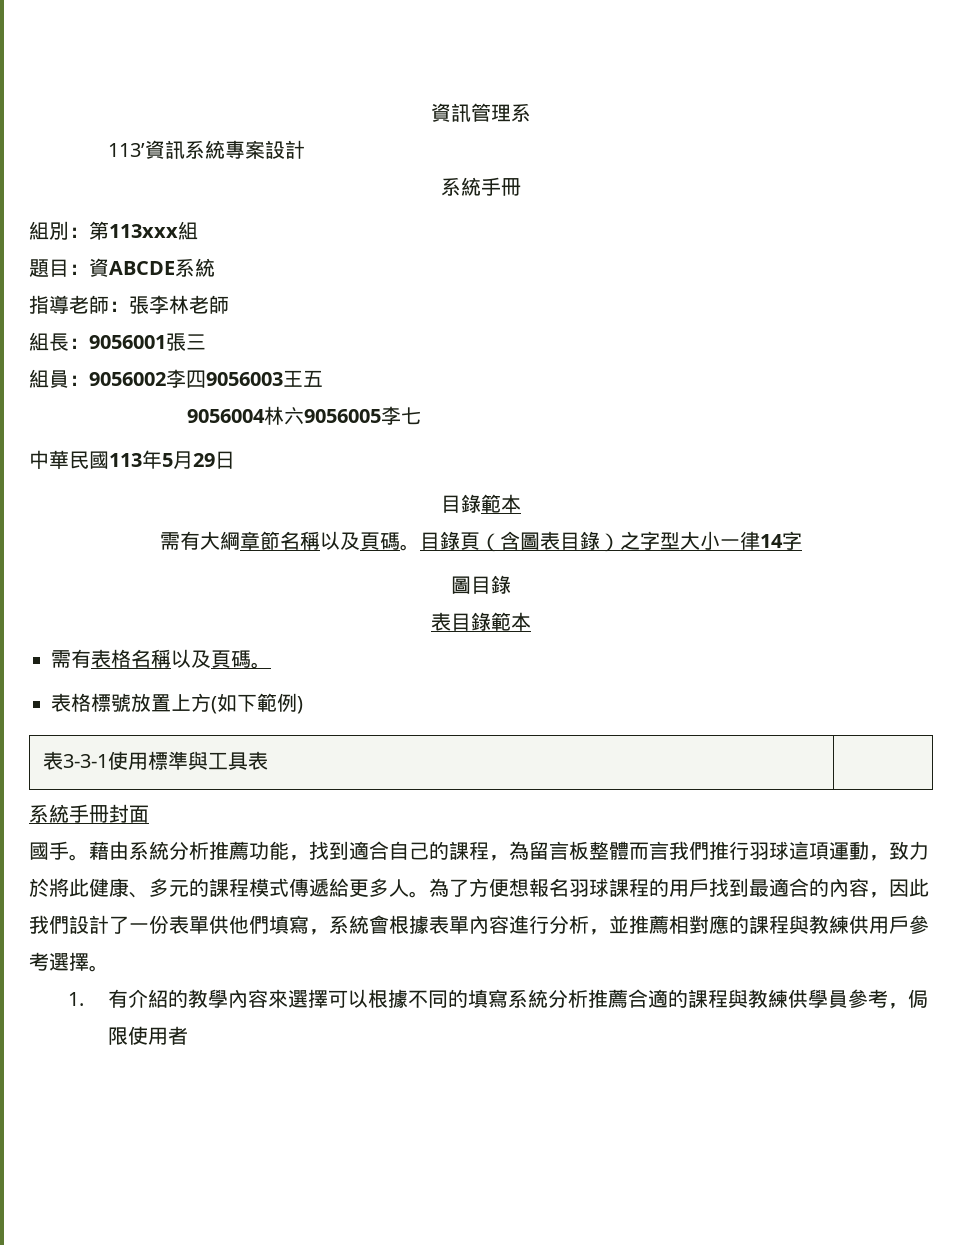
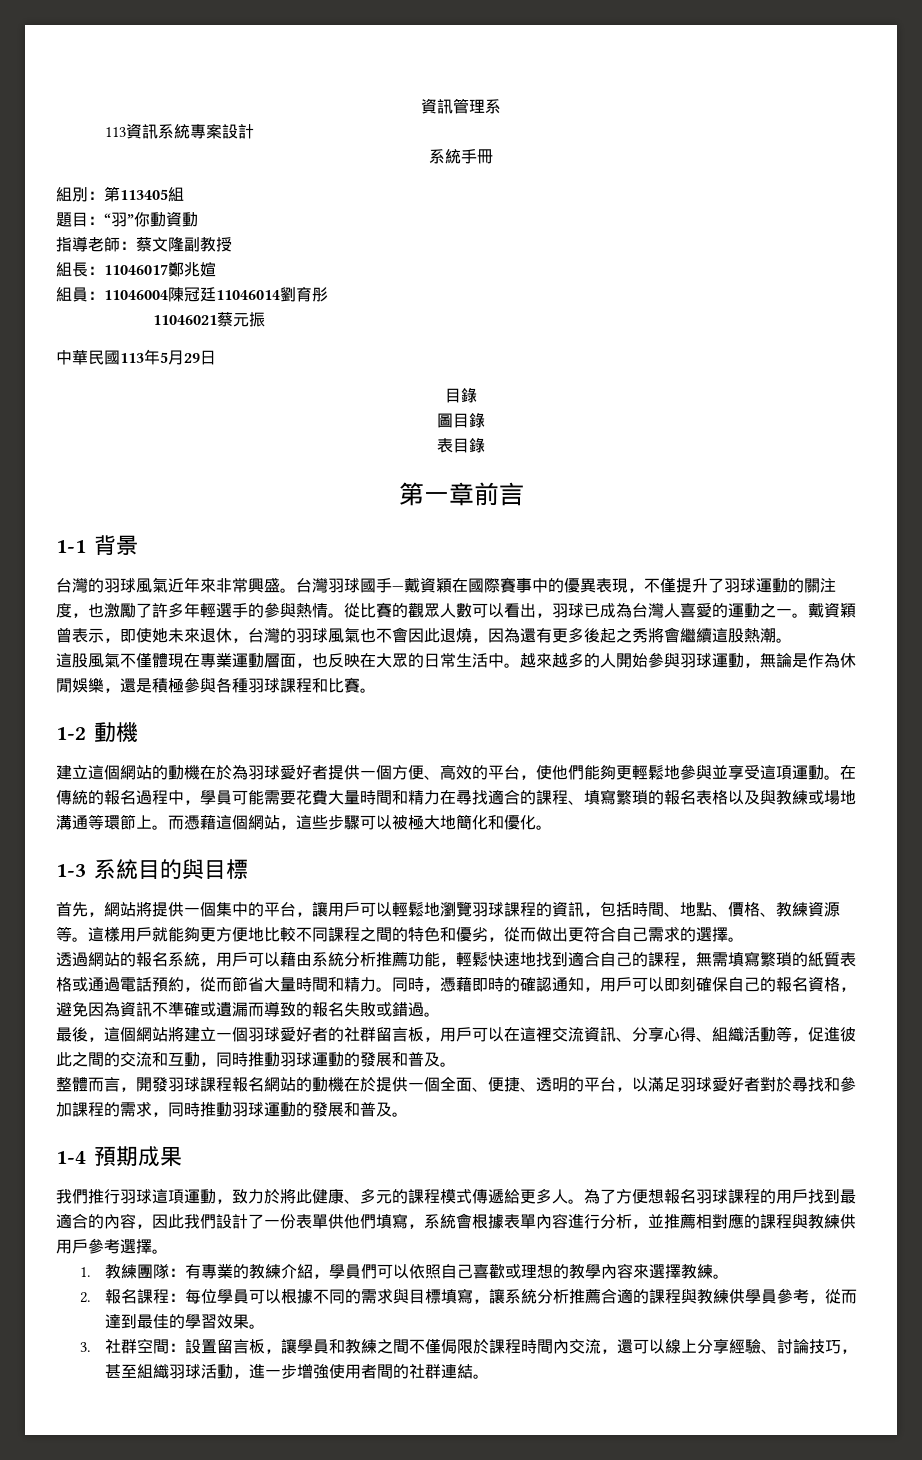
- 113’資訊系統專案設計
+ 113資訊系統專案設計
- 組別：第113xxx組
+ 組別：第113405組
- 題目：資ABCDE系統
+ 題目：“羽”你動資動
- 指導老師：張李林老師
+ 指導老師：蔡文隆副教授
- 組長：9056001張三
+ 組長：11046017鄭兆媗
- 組員：9056002李四9056003王五
- 9056004林六9056005李七
+ 組員：11046004陳冠廷11046014劉育彤
+ 11046021蔡元振
  中華民國113年5月29日
- 目錄範本
- 需有大綱章節名稱以及頁碼。目錄頁（含圖表目錄）之字型大小一律14字
+ 目錄
  圖目錄
- 表目錄範本
- 需有表格名稱以及頁碼。
- 表格標號放置上方(如下範例)
- 表3-3-1使用標準與工具表 |
- 系統手冊封面
- 國手。藉由系統分析推薦功能，找到適合自己的課程，為留言板整體而言我們推行羽球這項運動，致力於將此健康、多元的課程模式傳遞給更多人。
+ 表目錄
+ 第一章前言
+ 1-1背景
+ 台灣的羽球風氣近年來非常興盛。台灣羽球國手—戴資穎在國際賽事中的優異表現，不僅提升了羽球運動的關注度，也激勵了許多年輕選手的參與熱情。從比賽的觀眾人數可以看出，羽球已成為台灣人喜愛的運動之一。戴資穎曾表示，即使她未來退休，台灣的羽球風氣也不會因此退燒，因為還有更多後起之秀將會繼續這股熱潮。
+ 這股風氣不僅體現在專業運動層面，也反映在大眾的日常生活中。越來越多的人開始參與羽球運動，無論是作為休閒娛樂，還是積極參與各種羽球課程和比賽。
+ 1-2動機
+ 建立這個網站的動機在於為羽球愛好者提供一個方便、高效的平台，使他們能夠更輕鬆地參與並享受這項運動。在傳統的報名過程中，學員可能需要花費大量時間和精力在尋找適合的課程、填寫繁瑣的報名表格以及與教練或場地溝通等環節上。而憑藉這個網站，這些步驟可以被極大地簡化和優化。
+ 1-3系統目的與目標
+ 首先，網站將提供一個集中的平台，讓用戶可以輕鬆地瀏覽羽球課程的資訊，包括時間、地點、價格、教練資源等。這樣用戶就能夠更方便地比較不同課程之間的特色和優劣，從而做出更符合自己需求的選擇。
+ 透過網站的報名系統，用戶可以藉由系統分析推薦功能，輕鬆快速地找到適合自己的課程，無需填寫繁瑣的紙質表格或通過電話預約，從而節省大量時間和精力。同時，憑藉即時的確認通知，用戶可以即刻確保自己的報名資格，避免因為資訊不準確或遺漏而導致的報名失敗或錯過。
+ 最後，這個網站將建立一個羽球愛好者的社群留言板，用戶可以在這裡交流資訊、分享心得、組織活動等，促進彼此之間的交流和互動，同時推動羽球運動的發展和普及。
+ 整體而言，開發羽球課程報名網站的動機在於提供一個全面、便捷、透明的平台，以滿足羽球愛好者對於尋找和參加課程的需求，同時推動羽球運動的發展和普及。
+ 1-4預期成果
+ 我們推行羽球這項運動，致力於將此健康、多元的課程模式傳遞給更多人。
- 1.有介紹的教學內容來選擇可以根據不同的填寫系統分析推薦合適的課程與教練供學員參考，侷限使用者
+ 1.教練團隊：有專業的教練介紹，學員們可以依照自己喜歡或理想的教學內容來選擇教練。
+ 2.報名課程：每位學員可以根據不同的需求與目標填寫，讓系統分析推薦合適的課程與教練供學員參考，從而達到最佳的學習效果。
+ 3.社群空間：設置留言板，讓學員和教練之間不僅侷限於課程時間內交流，還可以線上分享經驗、討論技巧，甚至組織羽球活動，進一步增強使用者間的社群連結。

